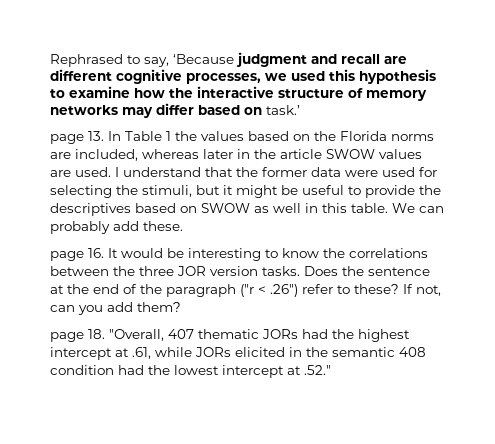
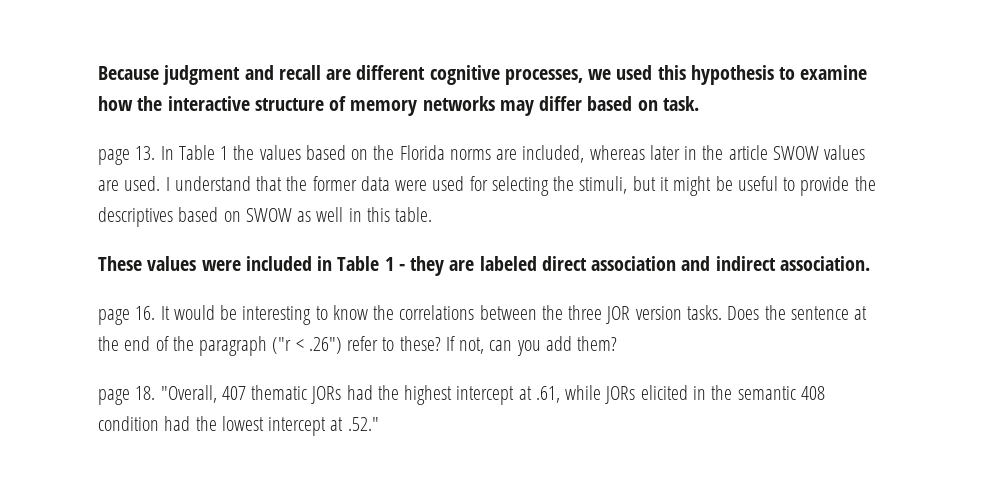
- Rephrased to say, ‘Because judgment and recall are different cognitive processes, we used this hypothesis to examine how the interactive structure of memory networks may differ based on task.’
+ Because judgment and recall are different cognitive processes, we used this hypothesis to examine how the interactive structure of memory networks may differ based on task.
- I understand that the former data were used for selecting the stimuli, but it might be useful to provide the descriptives based on SWOW as well in this table. We can probably add these.
+ I understand that the former data were used for selecting the stimuli, but it might be useful to provide the descriptives based on SWOW as well in this table.
+ These values were included in Table 1 - they are labeled direct association and indirect association.

